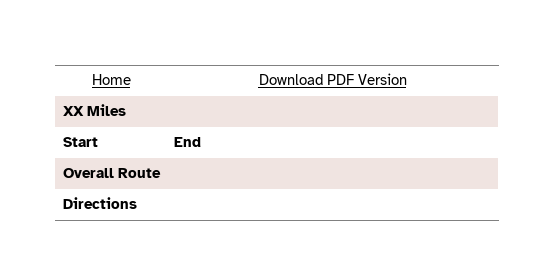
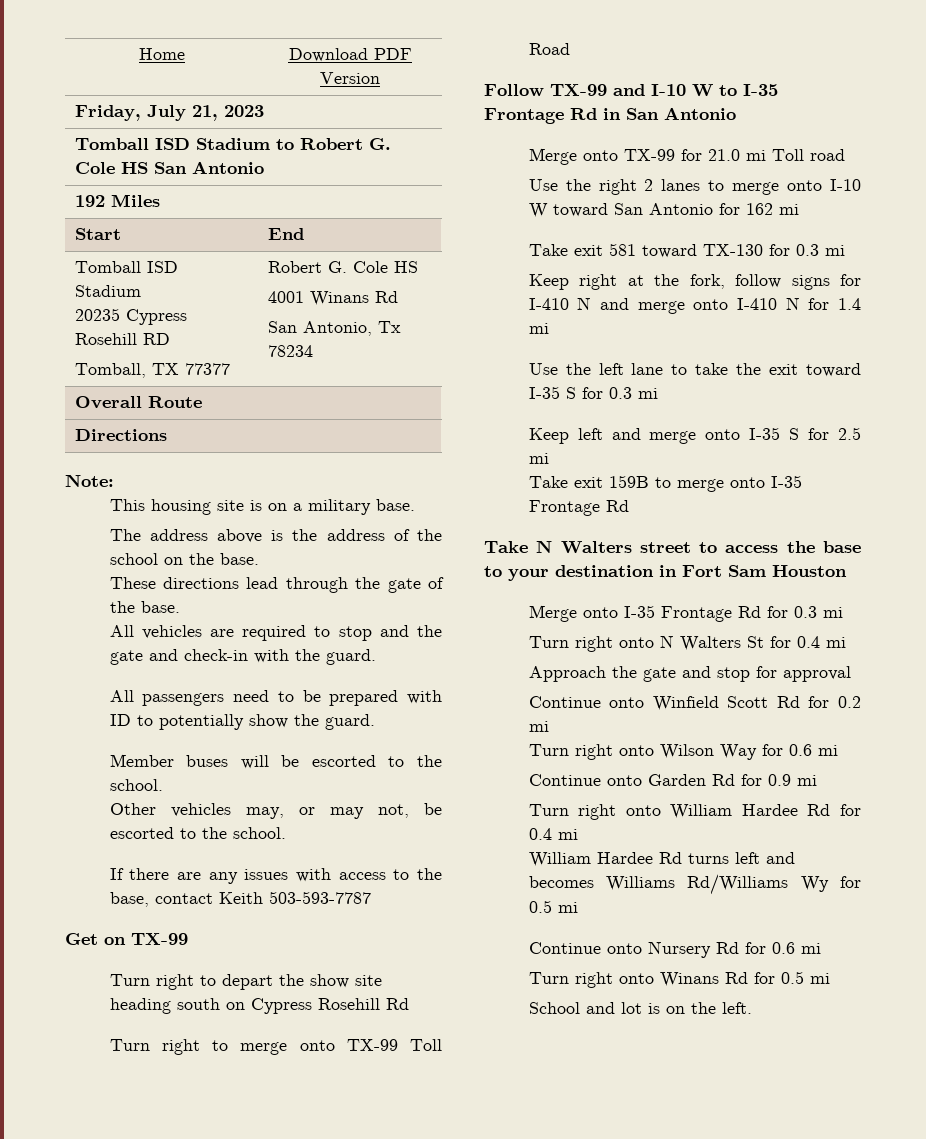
- XX Miles
+ Friday, July 21, 2023
+ Tomball ISD Stadium to Robert G. Cole HS San Antonio
+ 192 Miles
  Start | End
+ Tomball ISD Stadium
+ 20235 Cypress Rosehill RD
+ Tomball, TX 77377 | Robert G. Cole HS
+ 4001 Winans Rd
+ San Antonio, Tx 78234
  Overall Route
  Directions
+ Note:
+ This housing site is on a military base.
+ The address above is the address of the school on the base.
+ These directions lead through the gate of the base.
+ All vehicles are required to stop and the gate and check-in with the guard.
+ All passengers need to be prepared with ID to potentially show the guard.
+ Member buses will be escorted to the school.
+ Other vehicles may, or may not, be escorted to the school.
+ If there are any issues with access to the base, contact Keith 503-593-7787
+ Get on TX-99
+ Turn right to depart the show site heading south on Cypress Rosehill Rd
+ Turn right to merge onto TX-99 Toll Road
+ Follow TX-99 and I-10 W to I-35 Frontage Rd in San Antonio
+ Merge onto TX-99 for 21.0 mi Toll road
+ Use the right 2 lanes to merge onto I-10 W toward San Antonio for 162 mi
+ Take exit 581 toward TX-130 for 0.3 mi
+ Keep right at the fork, follow signs for I-410 N and merge onto I-410 N for 1.4 mi
+ Use the left lane to take the exit toward I-35 S for 0.3 mi
+ Keep left and merge onto I-35 S for 2.5 mi
+ Take exit 159B to merge onto I-35 Frontage Rd
+ Take N Walters street to access the base to your destination in Fort Sam Houston
+ Merge onto I-35 Frontage Rd for 0.3 mi
+ Turn right onto N Walters St for 0.4 mi
+ Approach the gate and stop for approval
+ Continue onto Winfield Scott Rd for 0.2 mi
+ Turn right onto Wilson Way for 0.6 mi
+ Continue onto Garden Rd for 0.9 mi
+ Turn right onto William Hardee Rd for 0.4 mi
+ William Hardee Rd turns left and becomes Williams Rd/Williams Wy for 0.5 mi
+ Continue onto Nursery Rd for 0.6 mi
+ Turn right onto Winans Rd for 0.5 mi
+ School and lot is on the left.

